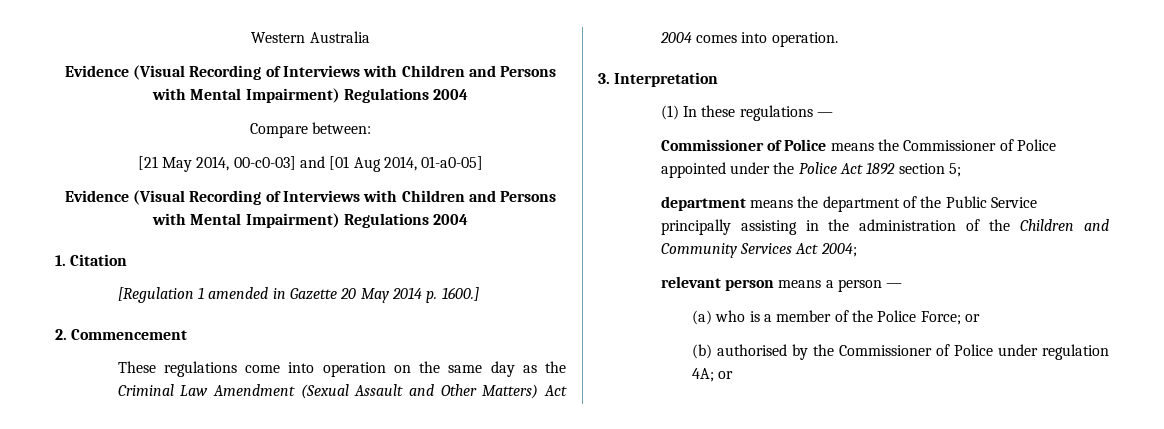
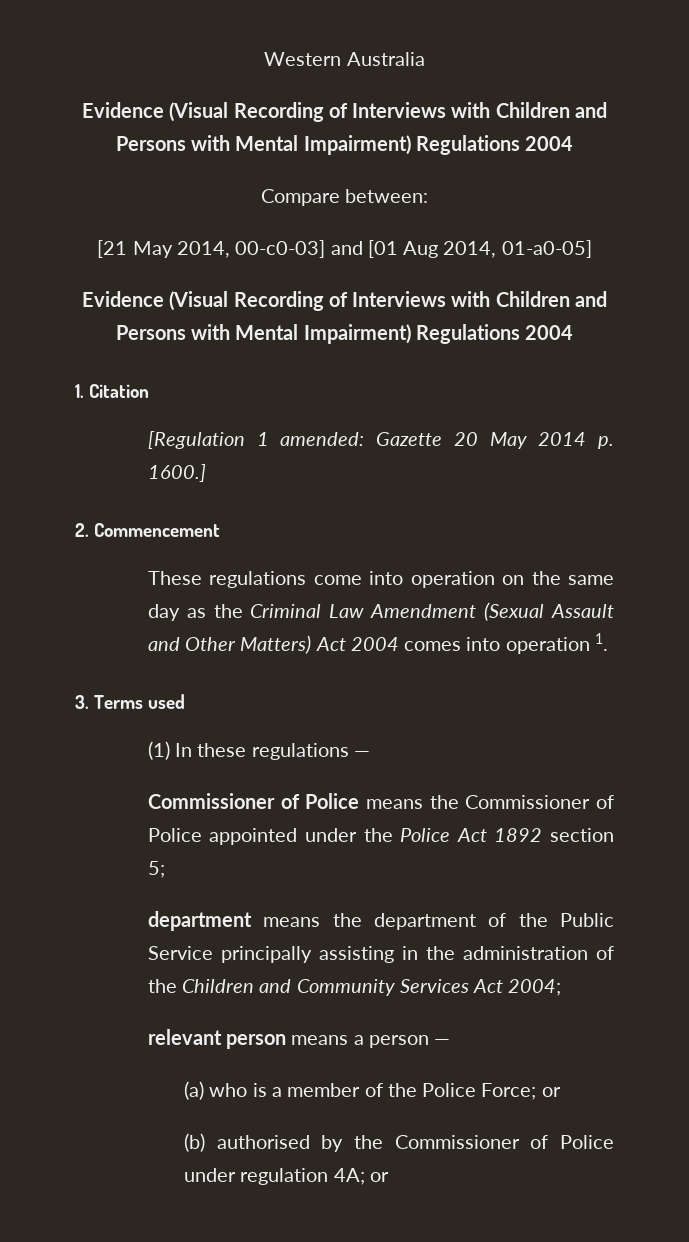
- [Regulation 1 amended in Gazette 20 May 2014 p. 1600.]
+ [Regulation 1 amended: Gazette 20 May 2014 p. 1600.]
- These regulations come into operation on the same day as the Criminal Law Amendment (Sexual Assault and Other Matters) Act 2004 comes into operation.
+ These regulations come into operation on the same day as the Criminal Law Amendment (Sexual Assault and Other Matters) Act 2004 comes into operation 1.
- 3. Interpretation
+ 3. Terms used

